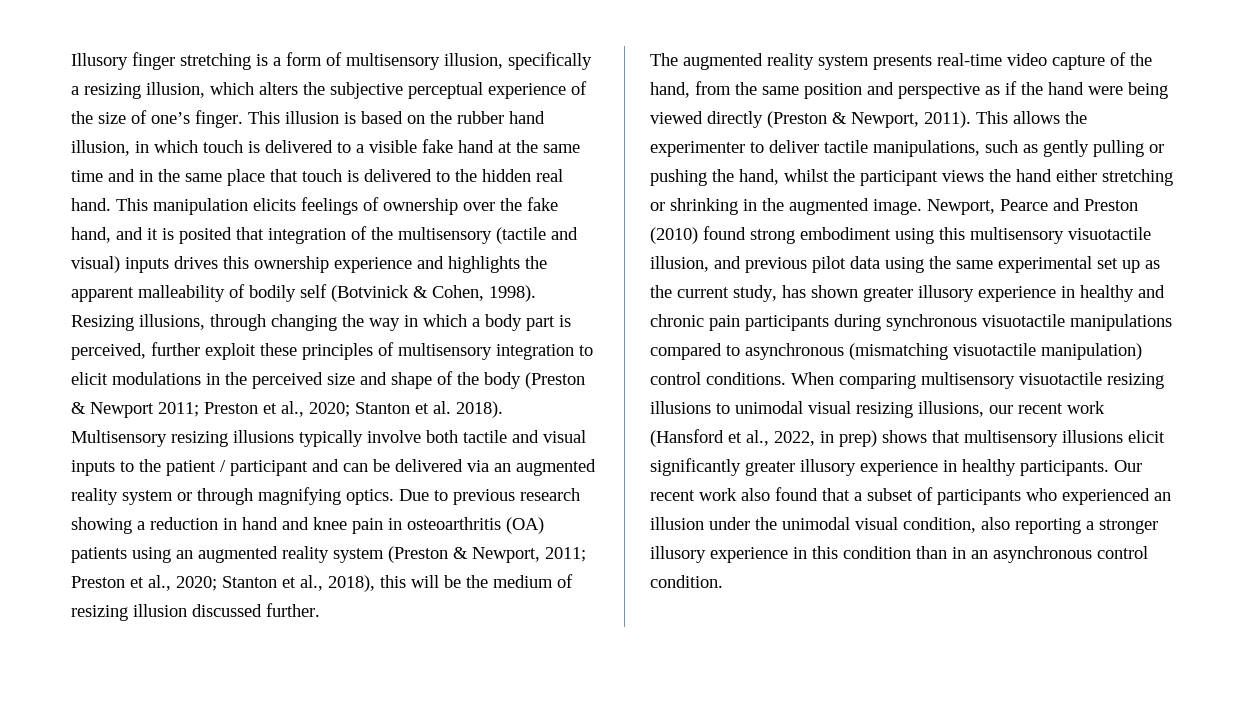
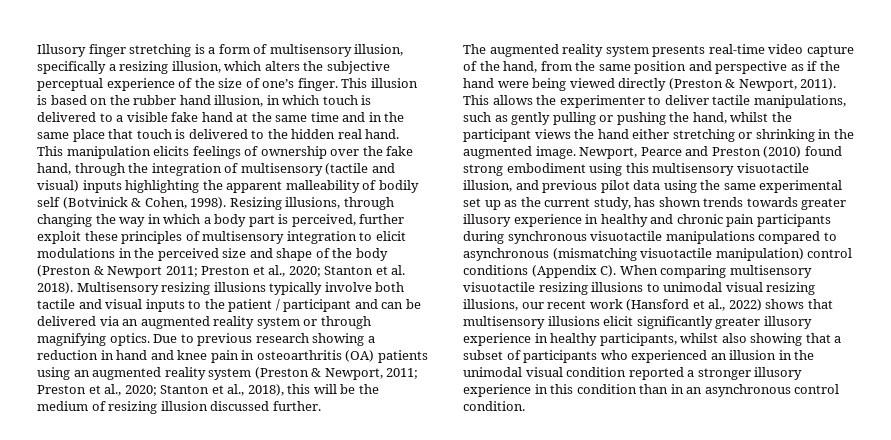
- This manipulation elicits feelings of ownership over the fake hand, and it is posited that integration of the multisensory (tactile and visual) inputs drives this ownership experience and highlights the apparent malleability of bodily self (Botvinick & Cohen, 1998).
+ This manipulation elicits feelings of ownership over the fake hand, through the integration of multisensory (tactile and visual) inputs highlighting the apparent malleability of bodily self (Botvinick & Cohen, 1998).
- Newport, Pearce and Preston (2010) found strong embodiment using this multisensory visuotactile illusion, and previous pilot data using the same experimental set up as the current study, has shown greater illusory experience in healthy and chronic pain participants during synchronous visuotactile manipulations compared to asynchronous (mismatching visuotactile manipulation) control conditions. When comparing multisensory visuotactile resizing illusions to unimodal visual resizing illusions, our recent work (Hansford et al., 2022, in prep) shows that multisensory illusions elicit significantly greater illusory experience in healthy participants. Our recent work also found that a subset of participants who experienced an illusion under the unimodal visual condition, also reporting a stronger illusory experience in this condition than in an asynchronous control condition.
+ Newport, Pearce and Preston (2010) found strong embodiment using this multisensory visuotactile illusion, and previous pilot data using the same experimental set up as the current study, has shown trends towards greater illusory experience in healthy and chronic pain participants during synchronous visuotactile manipulations compared to asynchronous (mismatching visuotactile manipulation) control conditions (Appendix C). When comparing multisensory visuotactile resizing illusions to unimodal visual resizing illusions, our recent work (Hansford et al., 2022) shows that multisensory illusions elicit significantly greater illusory experience in healthy participants, whilst also showing that a subset of participants who experienced an illusion in the unimodal visual condition reported a stronger illusory experience in this condition than in an asynchronous control condition.

